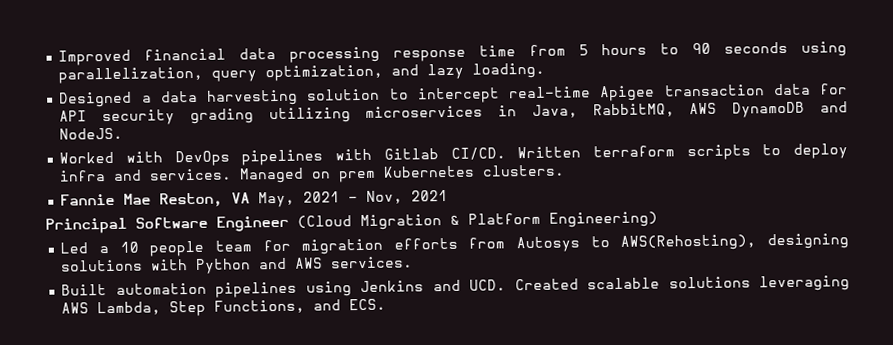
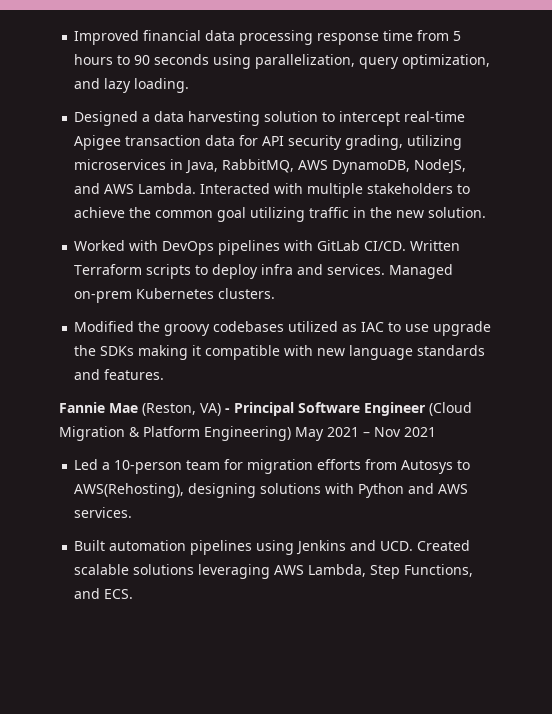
- Designed a data harvesting solution to intercept real-time Apigee transaction data for API security grading utilizing microservices in Java, RabbitMQ, AWS DynamoDB and NodeJS.
+ Designed a data harvesting solution to intercept real-time Apigee transaction data for API security grading, utilizing microservices in Java, RabbitMQ, AWS DynamoDB, NodeJS, and AWS Lambda. Interacted with multiple stakeholders to achieve the common goal utilizing traffic in the new solution.
- Worked with DevOps pipelines with Gitlab CI/CD.
+ Worked with DevOps pipelines with GitLab CI/CD.
- Written terraform scripts to deploy infra and services.
+ Written Terraform scripts to deploy infra and services.
- Managed on prem Kubernetes clusters.
+ Managed on-prem Kubernetes clusters.
- Fannie Mae Reston, VA May, 2021 – Nov, 2021
- Principal Software Engineer (Cloud Migration & Platform Engineering)
+ Modified the groovy codebases utilized as IAC to use upgrade the SDKs making it compatible with new language standards and features.
+ Fannie Mae (Reston, VA) - Principal Software Engineer (Cloud Migration & Platform Engineering) May 2021 – Nov 2021
- Led a 10 people team for migration efforts from Autosys to AWS(Rehosting), designing solutions with Python and AWS services.
+ Led a 10-person team for migration efforts from Autosys to AWS(Rehosting), designing solutions with Python and AWS services.

